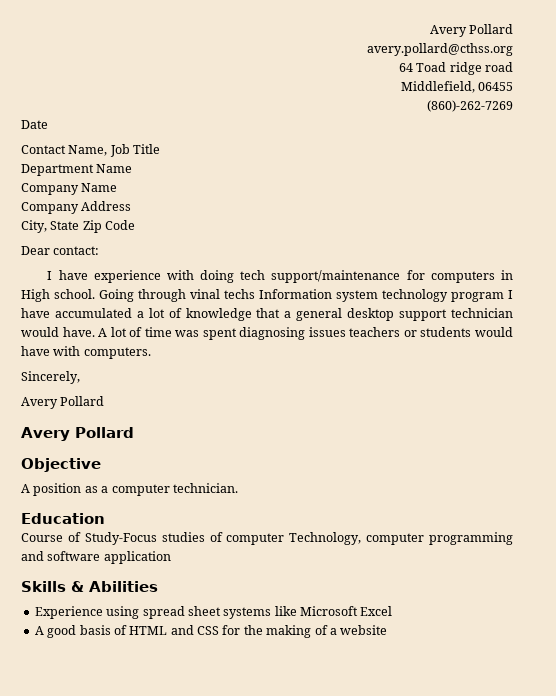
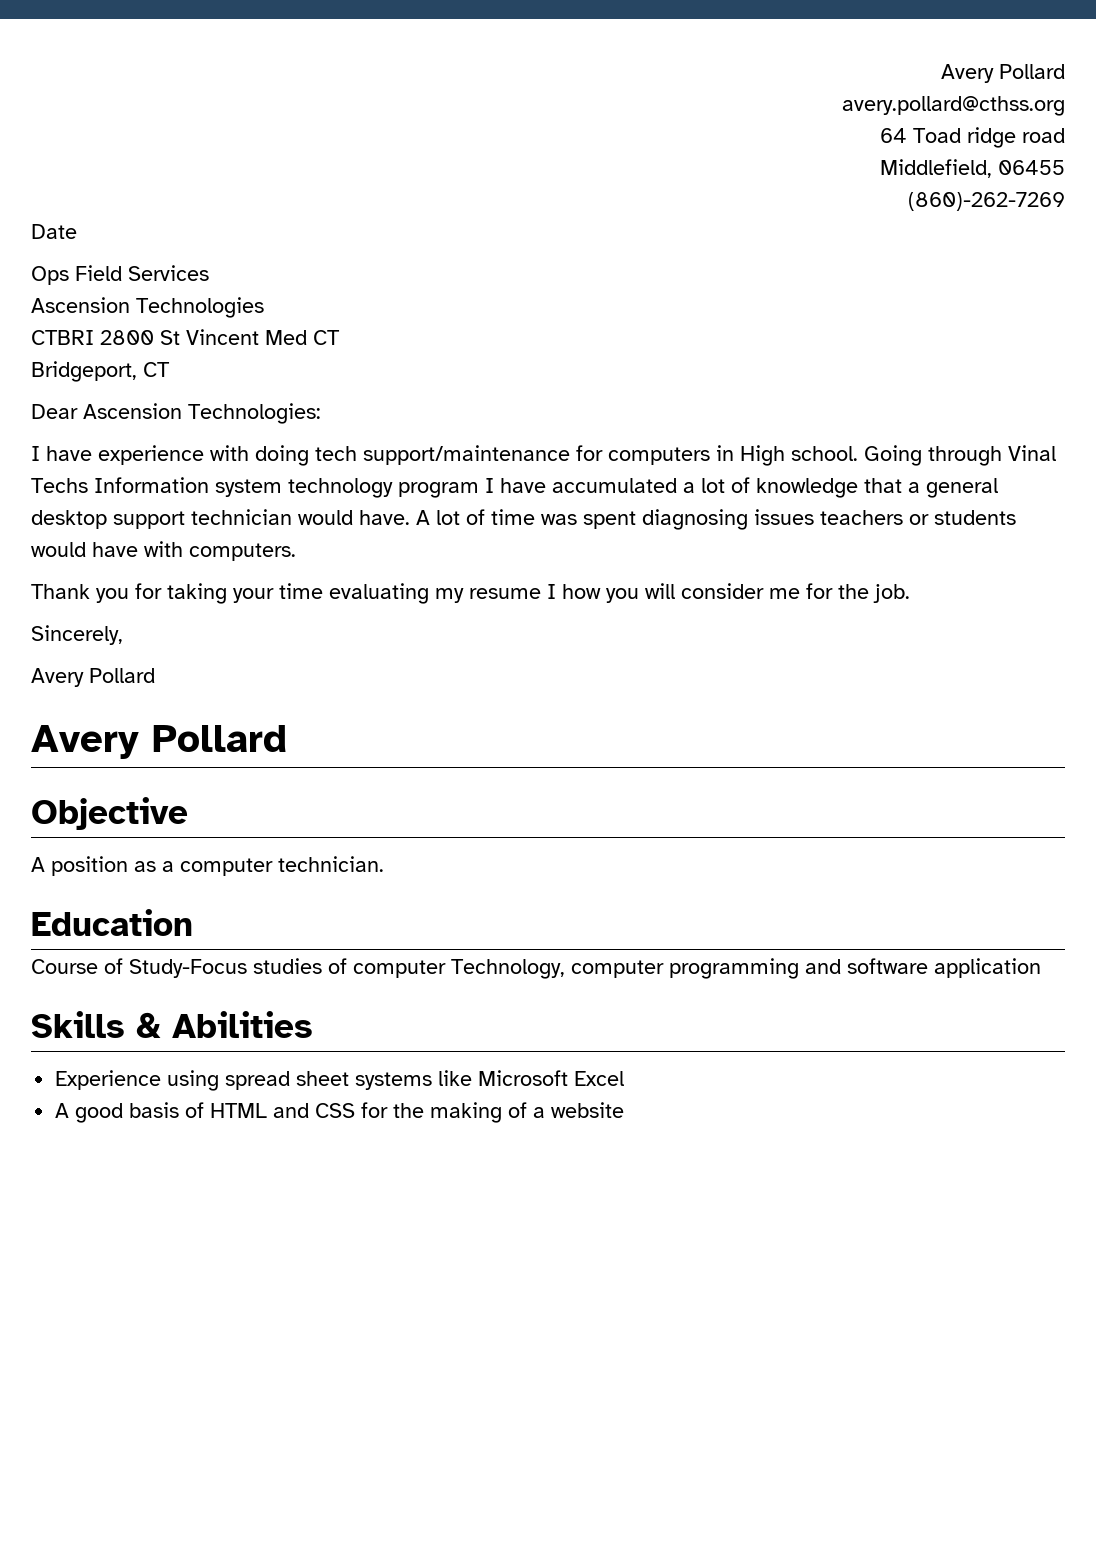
- Contact Name, Job Title
- Department Name
- Company Name
- Company Address
- City, State Zip Code
+ Ops Field Services
+ Ascension Technologies
+ CTBRI 2800 St Vincent Med CT
+ Bridgeport, CT
- Dear contact:
+ Dear Ascension Technologies:
- Going through vinal techs Information system technology program I have accumulated a lot of knowledge that a general desktop support technician would have.
+ Going through Vinal Techs Information system technology program I have accumulated a lot of knowledge that a general desktop support technician would have.
+ Thank you for taking your time evaluating my resume I how you will consider me for the job.

